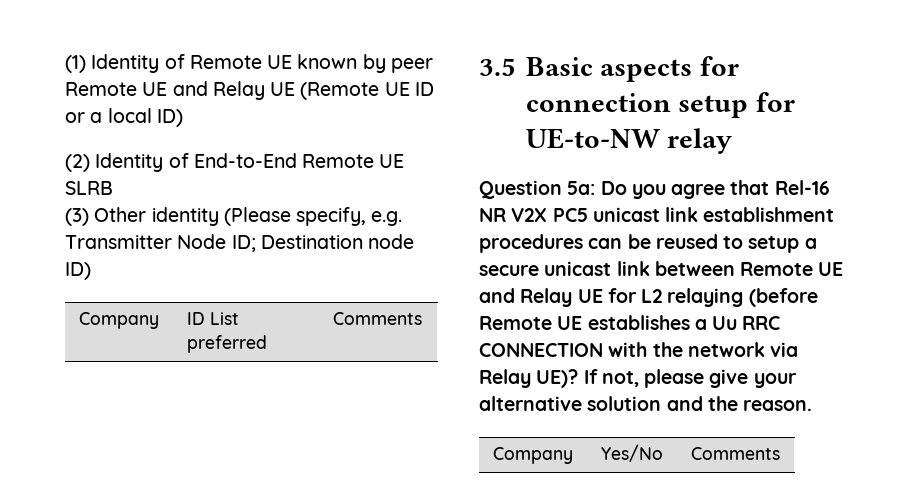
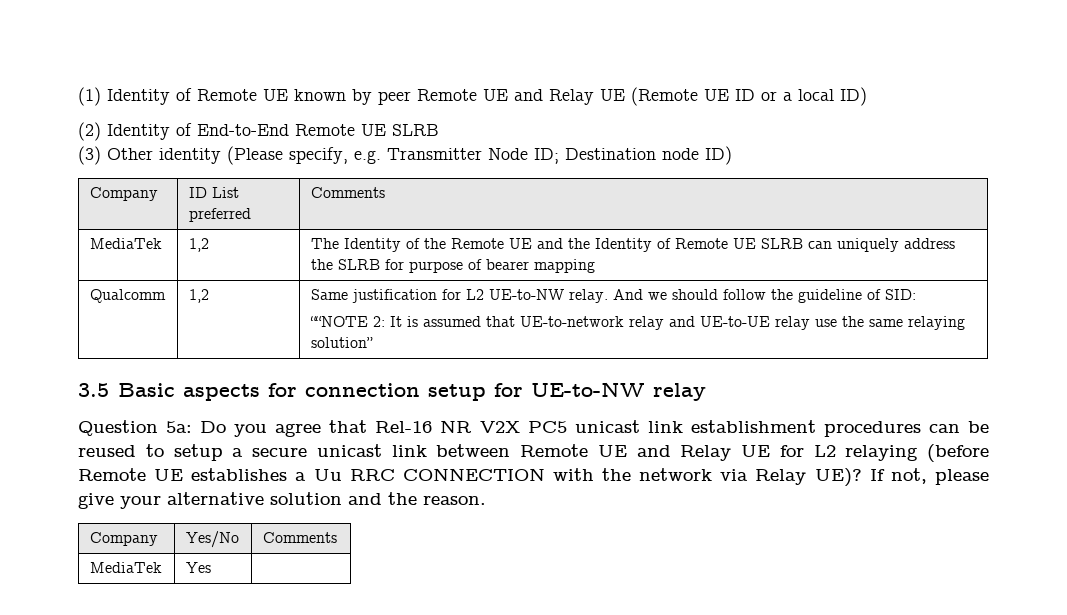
+ MediaTek | 1,2 | The Identity of the Remote UE and the Identity of Remote UE SLRB can uniquely address the SLRB for purpose of bearer mapping
+ Qualcomm | 1,2 | Same justification for L2 UE-to-NW relay. And we should follow the guideline of SID:
+ ““NOTE 2: It is assumed that UE-to-network relay and UE-to-UE relay use the same relaying solution”
+ MediaTek | Yes |

